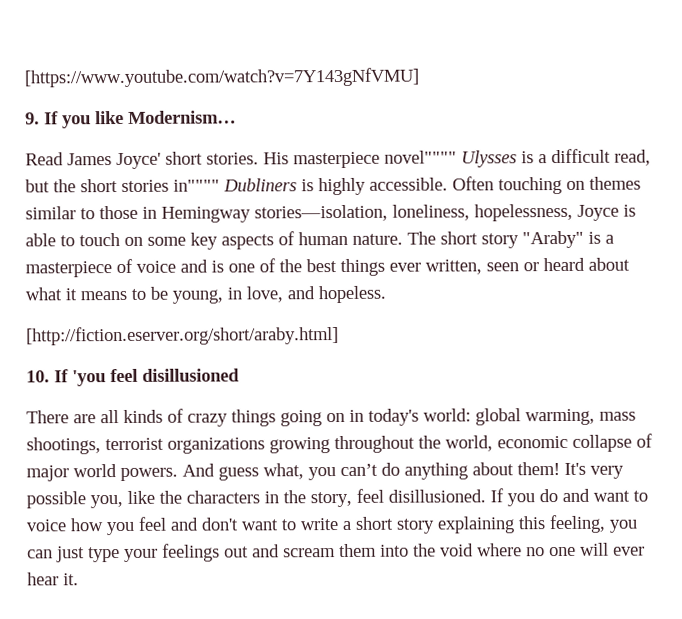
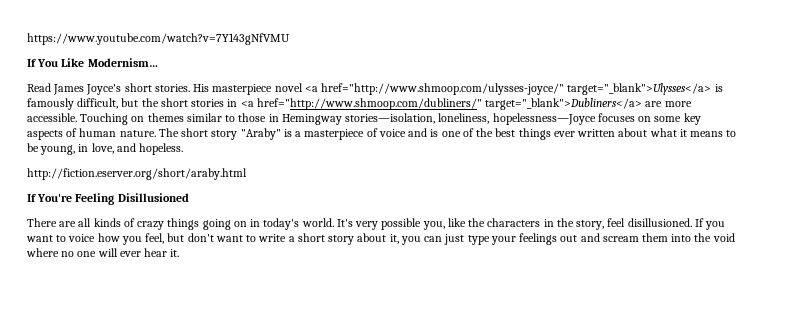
- [https://www.youtube.com/watch?v=7Y143gNfVMU]
- 9. If you like Modernism…
+ https://www.youtube.com/watch?v=7Y143gNfVMU
+ If You Like Modernism…
- Read James Joyce' short stories.
+ Read James Joyce's short stories.
- His masterpiece novel"""" Ulysses is a difficult read, but the short stories in"""" Dubliners is highly accessible. Often touching on themes similar to those in Hemingway stories—isolation, loneliness, hopelessness, Joyce is able to touch on some key aspects of human nature.
+ His masterpiece novel <a href="http://www.shmoop.com/ulysses-joyce/" target="_blank">Ulysses</a> is famously difficult, but the short stories in <a href="http://www.shmoop.com/dubliners/" target="_blank">Dubliners</a> are more accessible. Touching on themes similar to those in Hemingway stories—isolation, loneliness, hopelessness—Joyce focuses on some key aspects of human nature.
- The short story "Araby" is a masterpiece of voice and is one of the best things ever written, seen or heard about what it means to be young, in love, and hopeless.
+ The short story "Araby" is a masterpiece of voice and is one of the best things ever written about what it means to be young, in love, and hopeless.
- [http://fiction.eserver.org/short/araby.html]
- 10. If 'you feel disillusioned
+ http://fiction.eserver.org/short/araby.html
+ If You're Feeling Disillusioned
- There are all kinds of crazy things going on in today's world: global warming, mass shootings, terrorist organizations growing throughout the world, economic collapse of major world powers. And guess what, you can’t do anything about them!
+ There are all kinds of crazy things going on in today's world.
- If you do and want to voice how you feel and don't want to write a short story explaining this feeling, you can just type your feelings out and scream them into the void where no one will ever hear it.
+ If you want to voice how you feel, but don't want to write a short story about it, you can just type your feelings out and scream them into the void where no one will ever hear it.

